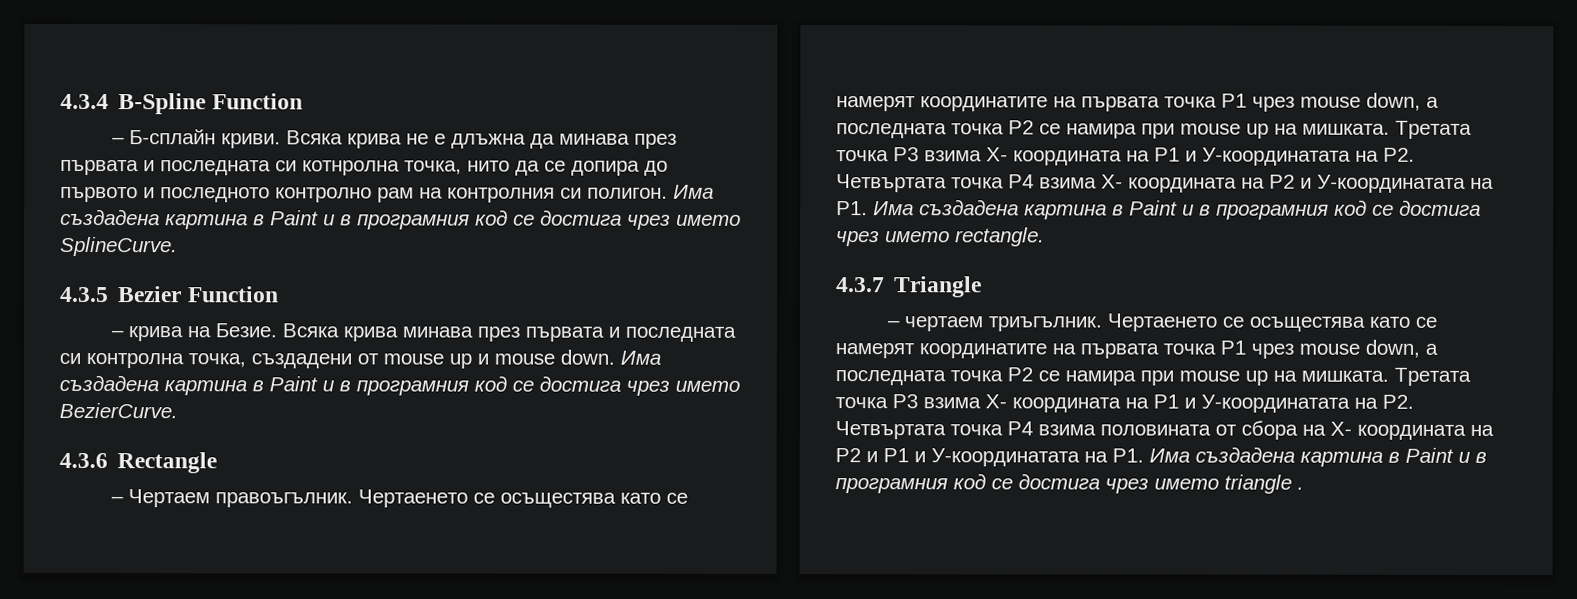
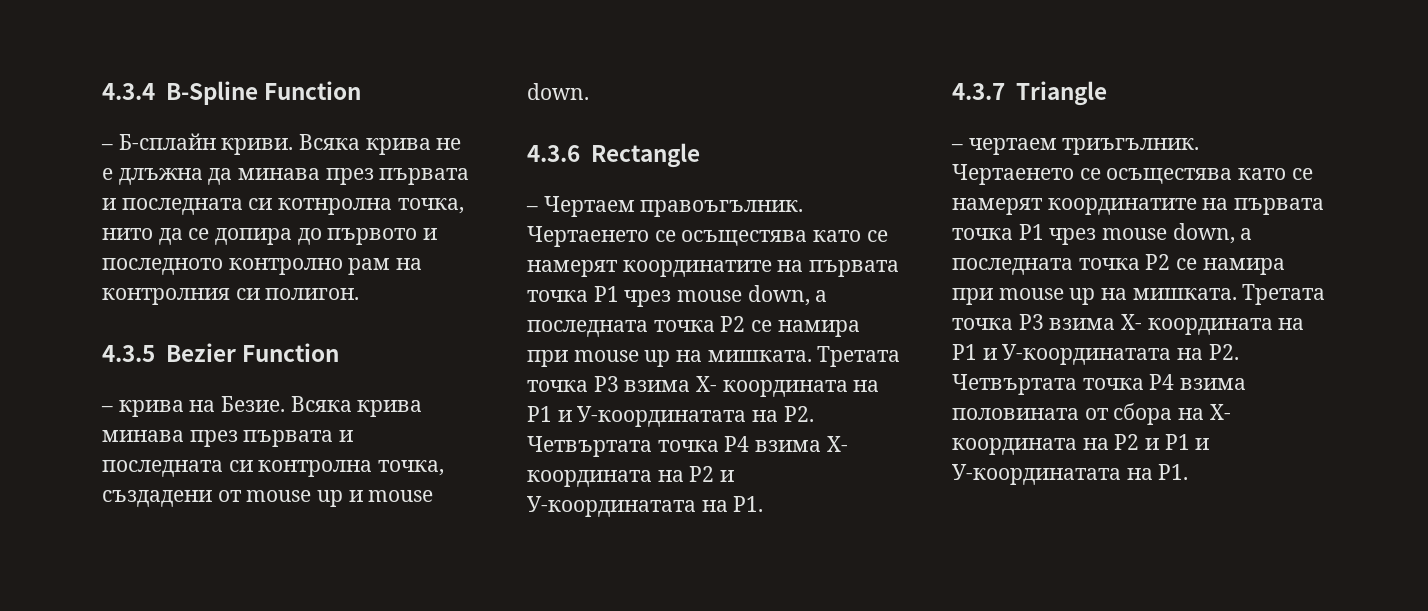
- Има създадена картина в Paint и в програмния код се достига чрез името SplineCurve.
- Има създадена картина в Paint и в програмния код се достига чрез името BezierCurve.
- Третата точка Р3 взима Х- координата на Р1 и У-координатата на Р2. Четвъртата точка Р4 взима Х- координата на Р2 и У-координатата на Р1. Има създадена картина в Paint и в програмния код се достига чрез името rectangle.
+ Третата точка Р3 взима Х- координата на Р1 и У-координатата на Р2. Четвъртата точка Р4 взима Х- координата на Р2 и У-координатата на Р1.
- Третата точка Р3 взима Х- координата на Р1 и У-координатата на Р2. Четвъртата точка Р4 взима половината от сбора на Х- координата на Р2 и Р1 и У-координатата на Р1. Има създадена картина в Paint и в програмния код се достига чрез името triangle .
+ Третата точка Р3 взима Х- координата на Р1 и У-координатата на Р2. Четвъртата точка Р4 взима половината от сбора на Х- координата на Р2 и Р1 и У-координатата на Р1.

